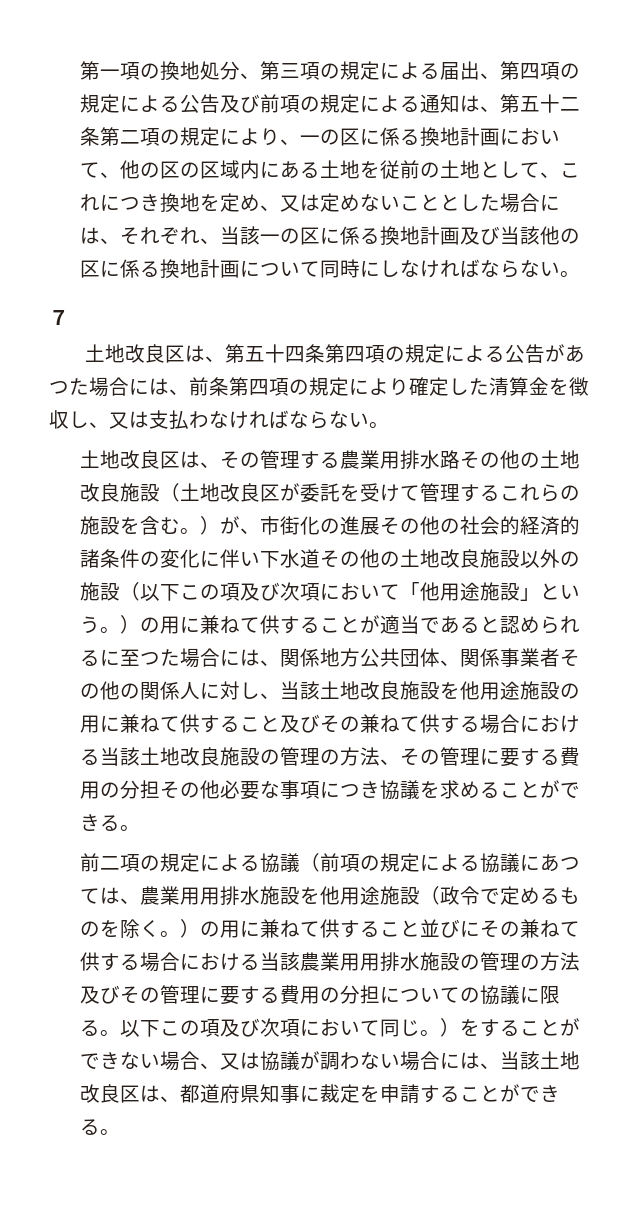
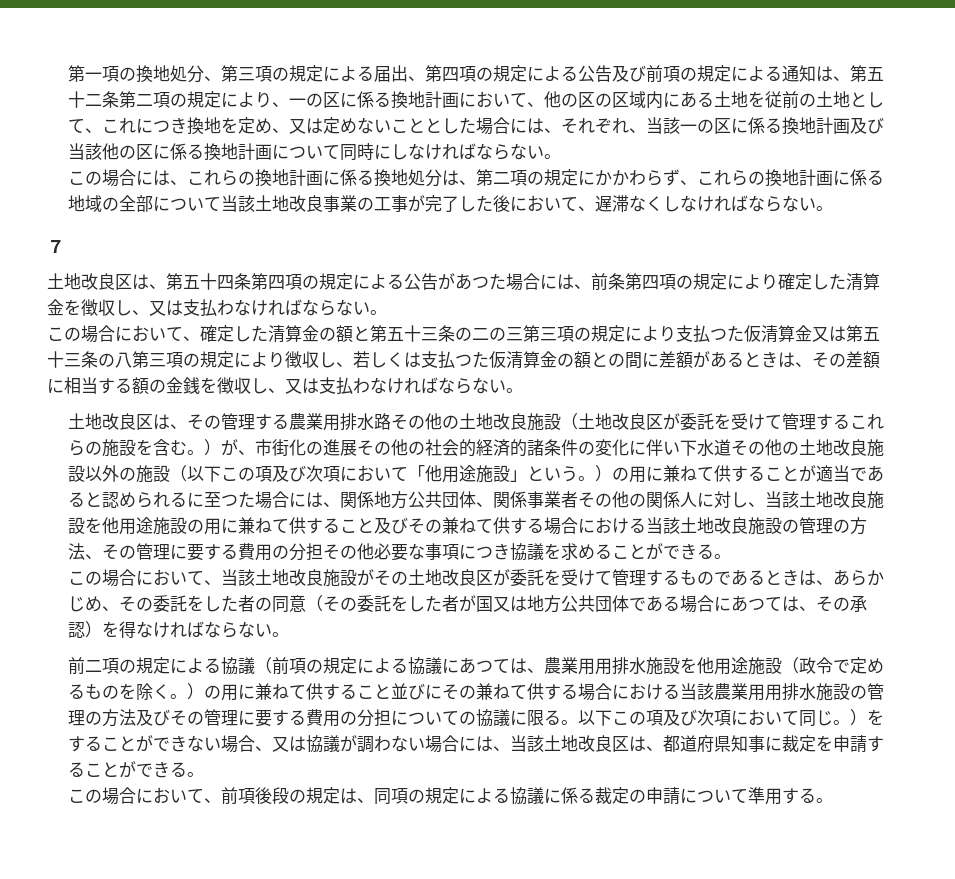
+ この場合には、これらの換地計画に係る換地処分は、第二項の規定にかかわらず、これらの換地計画に係る地域の全部について当該土地改良事業の工事が完了した後において、遅滞なくしなければならない。
+ この場合において、確定した清算金の額と第五十三条の二の三第三項の規定により支払つた仮清算金又は第五十三条の八第三項の規定により徴収し、若しくは支払つた仮清算金の額との間に差額があるときは、その差額に相当する額の金銭を徴収し、又は支払わなければならない。
+ この場合において、当該土地改良施設がその土地改良区が委託を受けて管理するものであるときは、あらかじめ、その委託をした者の同意（その委託をした者が国又は地方公共団体である場合にあつては、その承認）を得なければならない。
+ この場合において、前項後段の規定は、同項の規定による協議に係る裁定の申請について準用する。

